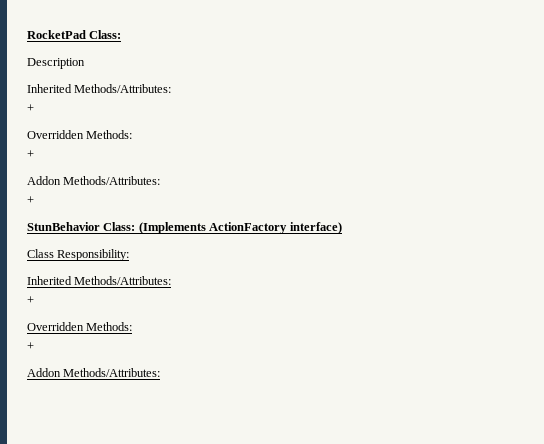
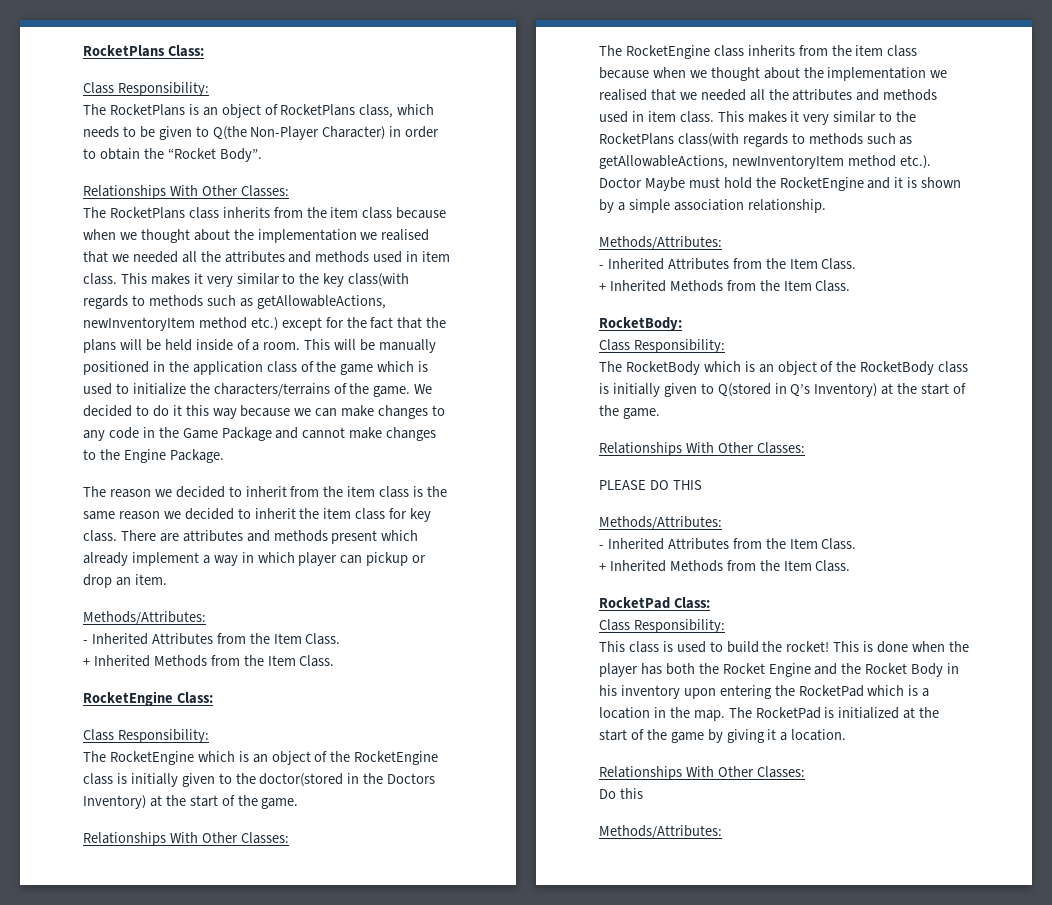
+ RocketPlans Class:
+ Class Responsibility:
+ The RocketPlans is an object of RocketPlans class, which needs to be given to Q(the Non-Player Character) in order to obtain the “Rocket Body”.
+ Relationships With Other Classes:
+ The RocketPlans class inherits from the item class because when we thought about the implementation we realised that we needed all the attributes and methods used in item class. This makes it very similar to the key class(with regards to methods such as getAllowableActions, newInventoryItem method etc.) except for the fact that the plans will be held inside of a room. This will be manually positioned in the application class of the game which is used to initialize the characters/terrains of the game. We decided to do it this way because we can make changes to any code in the Game Package and cannot make changes to the Engine Package.
+ The reason we decided to inherit from the item class is the same reason we decided to inherit the item class for key class. There are attributes and methods present which already implement a way in which player can pickup or drop an item.
+ Methods/Attributes:
+ - Inherited Attributes from the Item Class.
+ + Inherited Methods from the Item Class.
+ RocketEngine Class:
+ Class Responsibility:
+ The RocketEngine which is an object of the RocketEngine class is initially given to the doctor(stored in the Doctors Inventory) at the start of the game.
+ Relationships With Other Classes:
+ The RocketEngine class inherits from the item class because when we thought about the implementation we realised that we needed all the attributes and methods used in item class. This makes it very similar to the RocketPlans class(with regards to methods such as getAllowableActions, newInventoryItem method etc.). Doctor Maybe must hold the RocketEngine and it is shown by a simple association relationship.
+ Methods/Attributes:
+ - Inherited Attributes from the Item Class.
+ + Inherited Methods from the Item Class.
+ RocketBody:
+ Class Responsibility:
+ The RocketBody which is an object of the RocketBody class is initially given to Q(stored in Q’s Inventory) at the start of the game.
+ Relationships With Other Classes:
+ PLEASE DO THIS
+ Methods/Attributes:
+ - Inherited Attributes from the Item Class.
+ + Inherited Methods from the Item Class.
  RocketPad Class:
- Description
- Inherited Methods/Attributes:
- +
- Overridden Methods:
- +
- Addon Methods/Attributes:
- +
- StunBehavior Class: (Implements ActionFactory interface)
  Class Responsibility:
- Inherited Methods/Attributes:
- +
- Overridden Methods:
- +
- Addon Methods/Attributes:
+ This class is used to build the rocket! This is done when the player has both the Rocket Engine and the Rocket Body in his inventory upon entering the RocketPad which is a location in the map. The RocketPad is initialized at the start of the game by giving it a location.
+ Relationships With Other Classes:
+ Do this
+ Methods/Attributes:

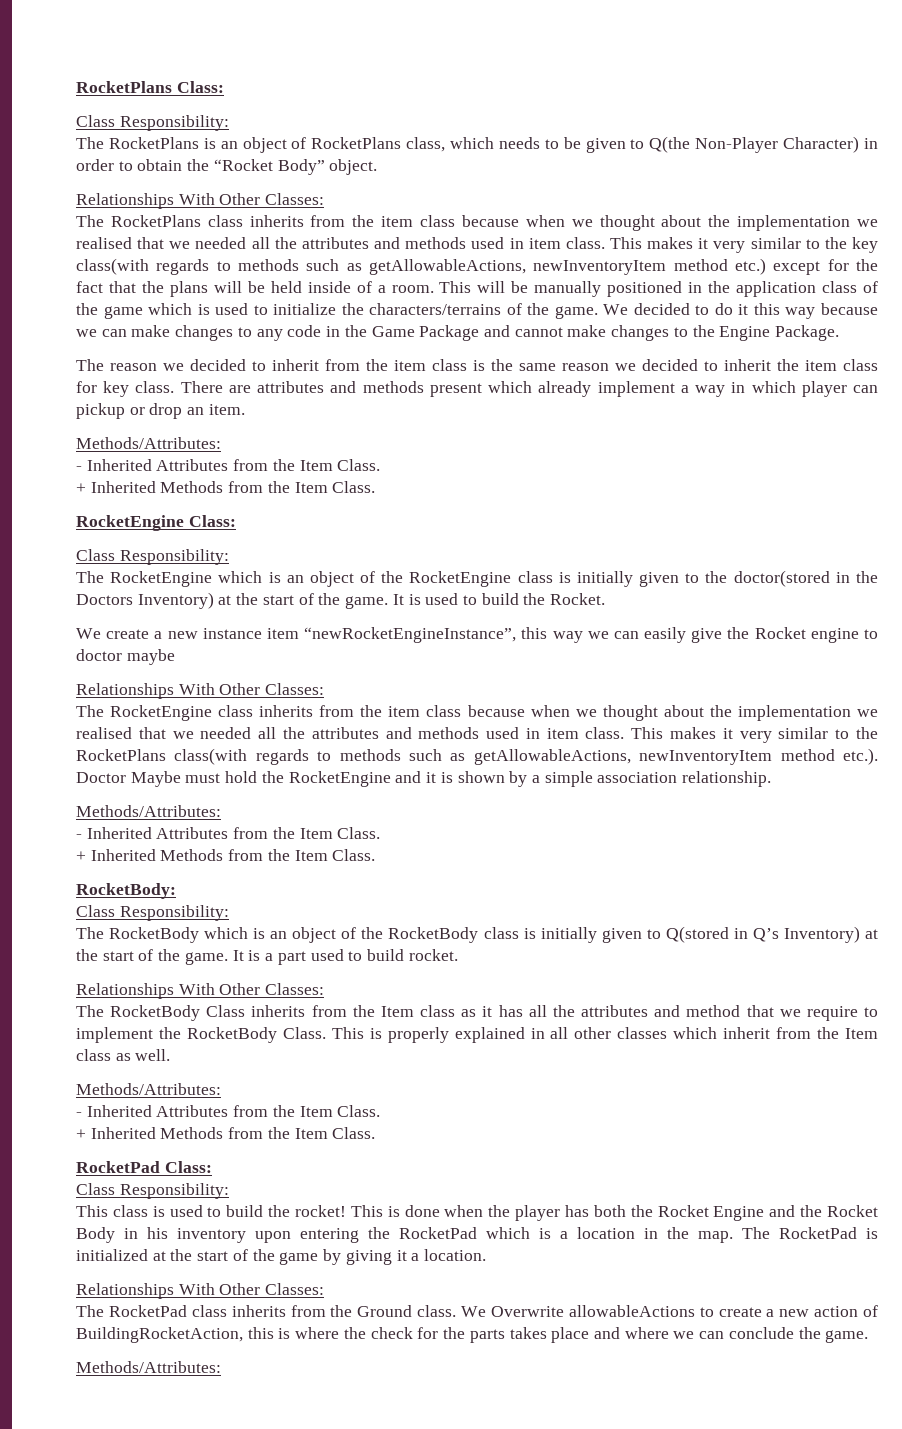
- The RocketPlans is an object of RocketPlans class, which needs to be given to Q(the Non-Player Character) in order to obtain the “Rocket Body”.
+ The RocketPlans is an object of RocketPlans class, which needs to be given to Q(the Non-Player Character) in order to obtain the “Rocket Body” object.
+ It is used to build the Rocket.
+ We create a new instance item “newRocketEngineInstance”, this way we can easily give the Rocket engine to doctor maybe
- The RocketBody which is an object of the RocketBody class is initially given to Q(stored in Q’s Inventory) at the start of the game.
+ The RocketBody which is an object of the RocketBody class is initially given to Q(stored in Q’s Inventory) at the start of the game. It is a part used to build rocket.
  Relationships With Other Classes:
- PLEASE DO THIS
+ The RocketBody Class inherits from the Item class as it has all the attributes and method that we require to implement the RocketBody Class. This is properly explained in all other classes which inherit from the Item class as well.
- Do this
+ The RocketPad class inherits from the Ground class. We Overwrite allowableActions to create a new action of BuildingRocketAction, this is where the check for the parts takes place and where we can conclude the game.

